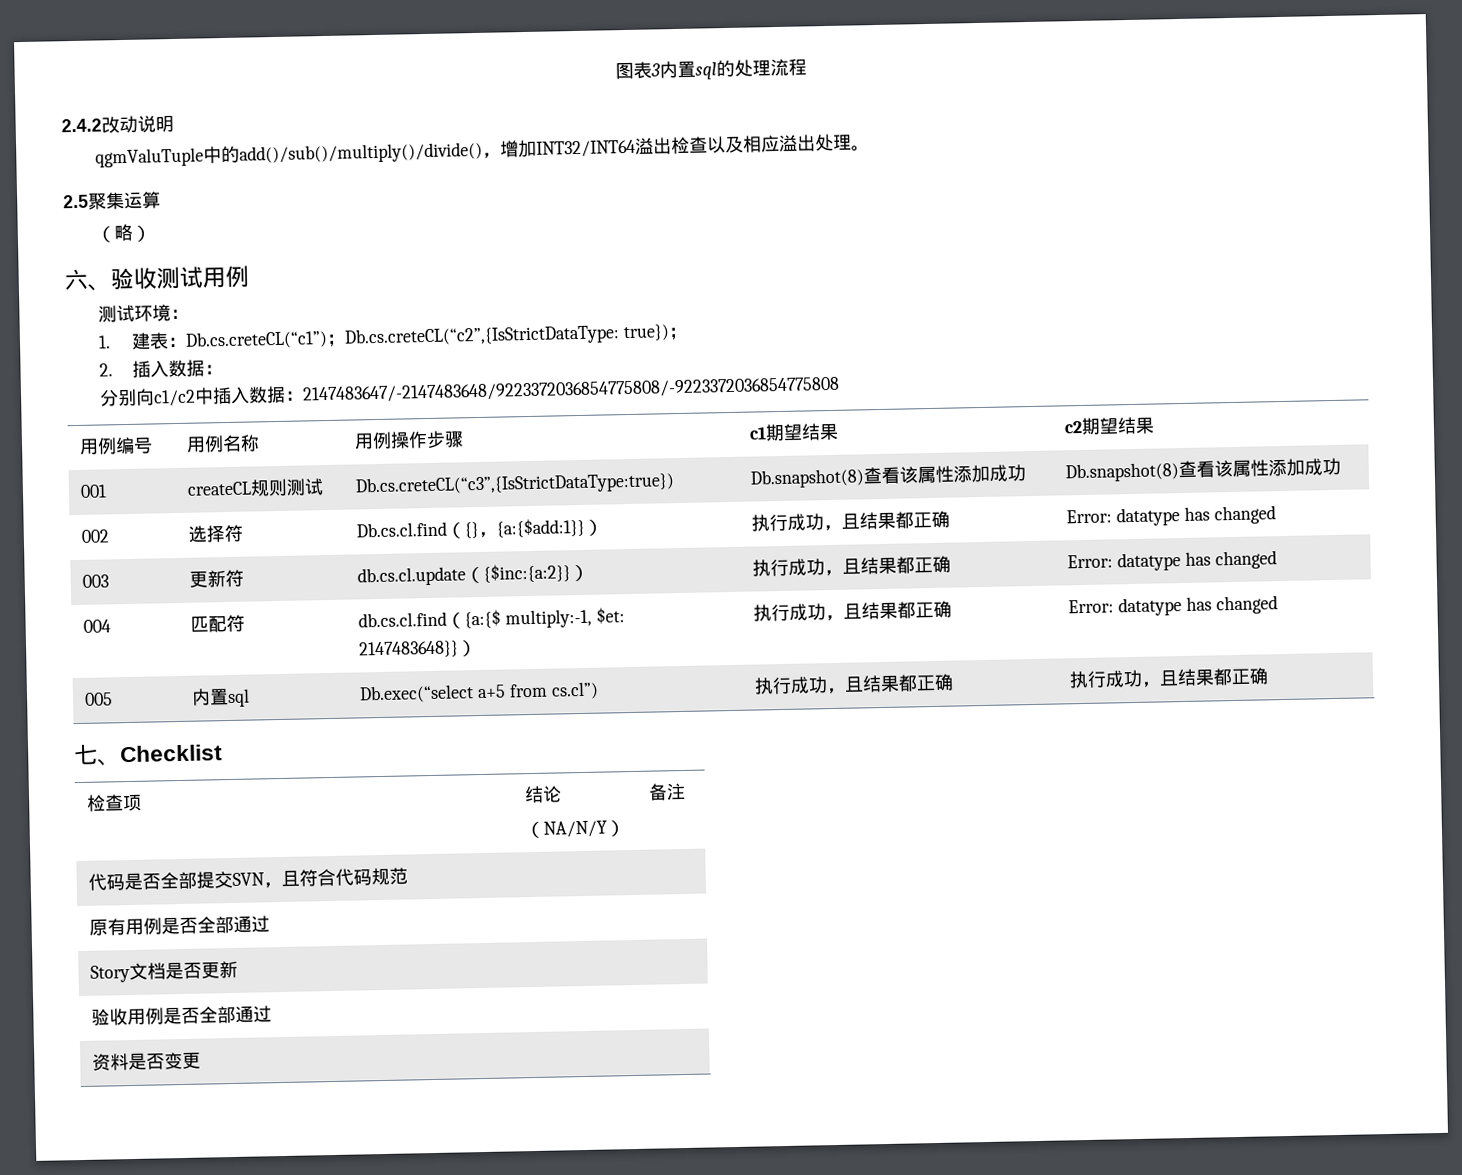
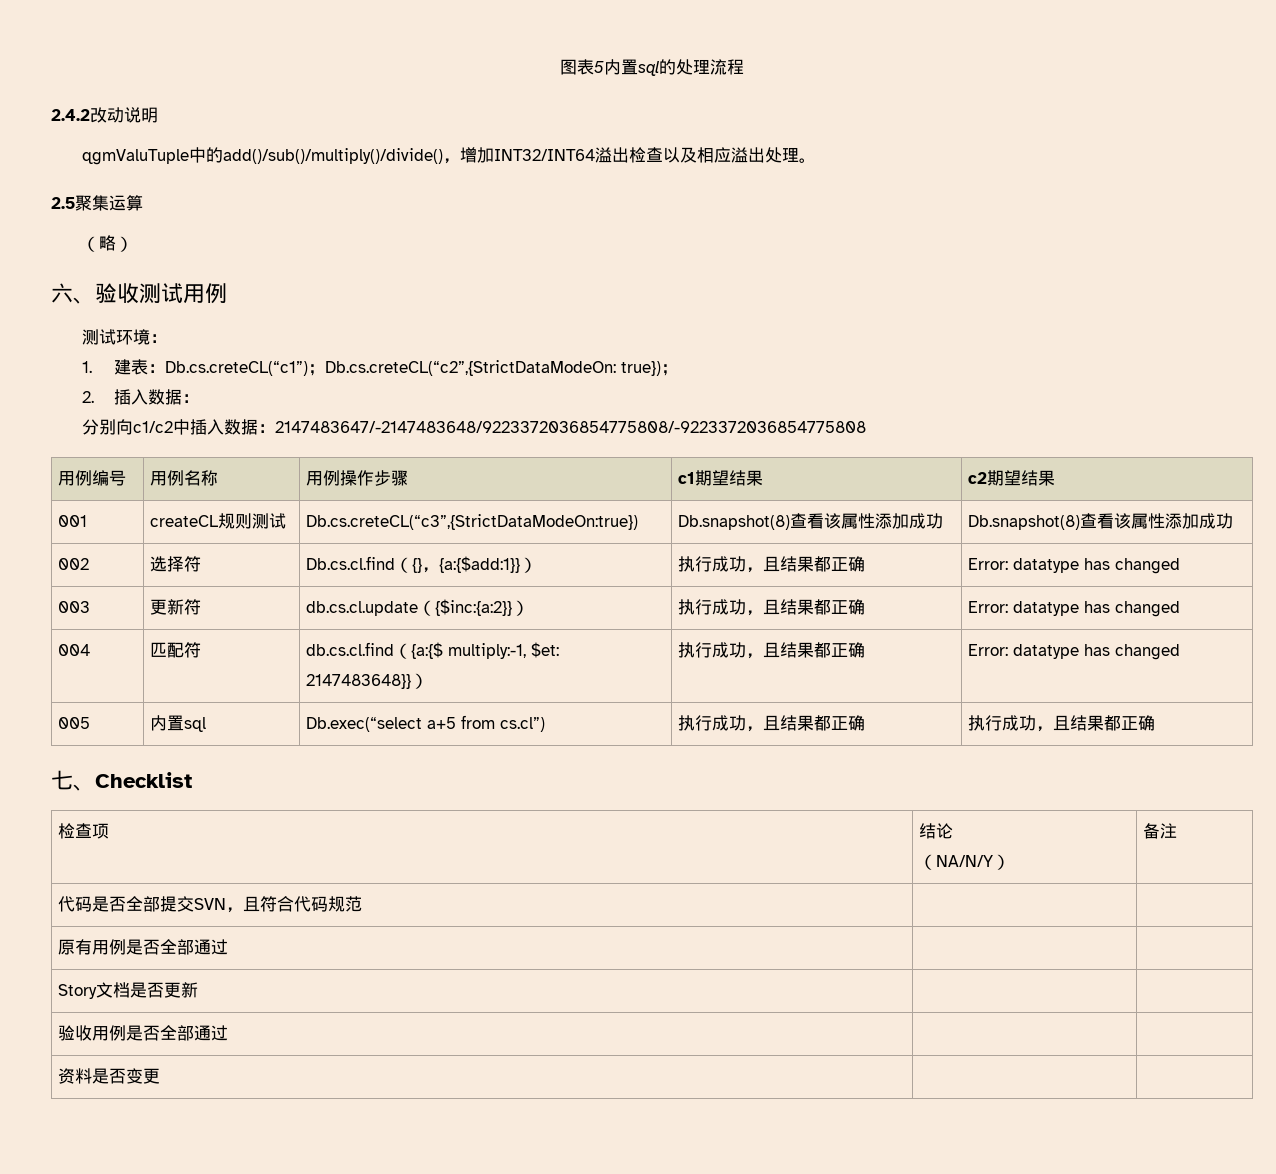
- 图表3内置sql的处理流程
+ 图表5内置sql的处理流程
- 1.建表：Db.cs.creteCL(“c1”)；Db.cs.creteCL(“c2”,{IsStrictDataType: true})；
+ 1.建表：Db.cs.creteCL(“c1”)；Db.cs.creteCL(“c2”,{StrictDataModeOn: true})；
- 001 | createCL规则测试 | Db.cs.creteCL(“c3”,{IsStrictDataType:true}) | Db.snapshot(8)查看该属性添加成功 | Db.snapshot(8)查看该属性添加成功
+ 001 | createCL规则测试 | Db.cs.creteCL(“c3”,{StrictDataModeOn:true}) | Db.snapshot(8)查看该属性添加成功 | Db.snapshot(8)查看该属性添加成功

